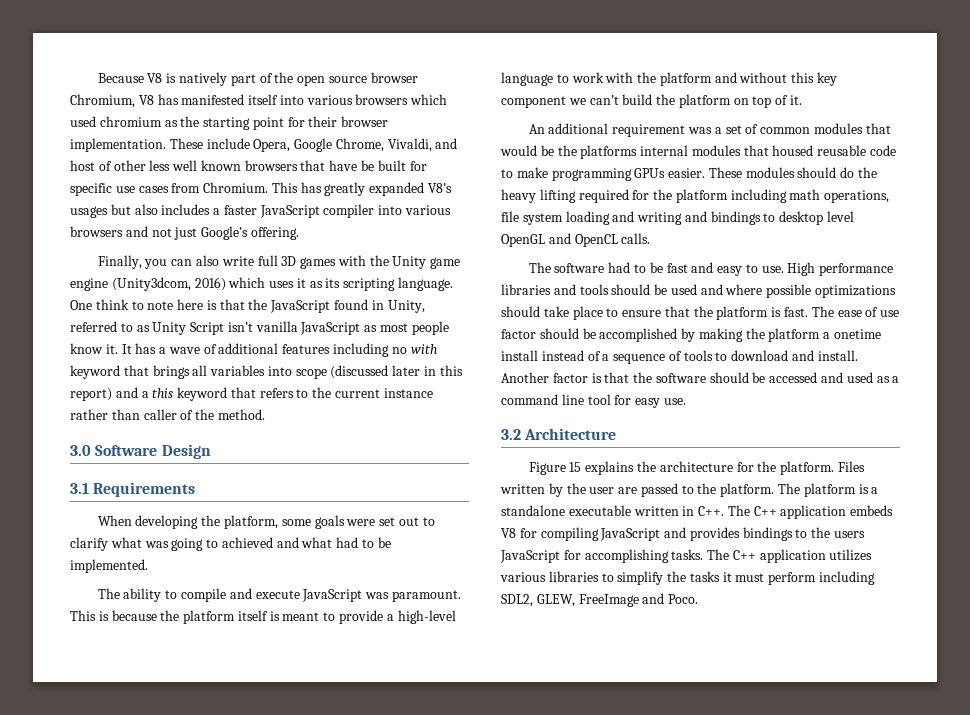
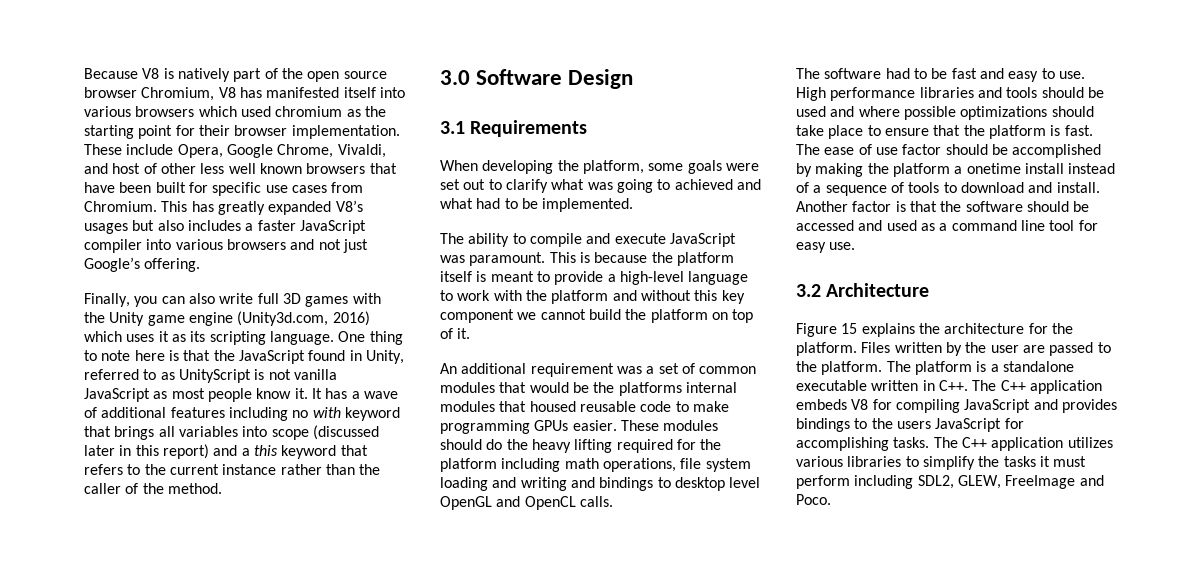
- These include Opera, Google Chrome, Vivaldi, and host of other less well known browsers that have be built for specific use cases from Chromium.
+ These include Opera, Google Chrome, Vivaldi, and host of other less well known browsers that have been built for specific use cases from Chromium.
- Finally, you can also write full 3D games with the Unity game engine (Unity3dcom, 2016) which uses it as its scripting language.
+ Finally, you can also write full 3D games with the Unity game engine (Unity3d.com, 2016) which uses it as its scripting language.
- One think to note here is that the JavaScript found in Unity, referred to as Unity Script isn’t vanilla JavaScript as most people know it.
+ One thing to note here is that the JavaScript found in Unity, referred to as UnityScript is not vanilla JavaScript as most people know it.
- It has a wave of additional features including no with keyword that brings all variables into scope (discussed later in this report) and a this keyword that refers to the current instance rather than caller of the method.
+ It has a wave of additional features including no with keyword that brings all variables into scope (discussed later in this report) and a this keyword that refers to the current instance rather than the caller of the method.
- This is because the platform itself is meant to provide a high-level language to work with the platform and without this key component we can’t build the platform on top of it.
+ This is because the platform itself is meant to provide a high-level language to work with the platform and without this key component we cannot build the platform on top of it.

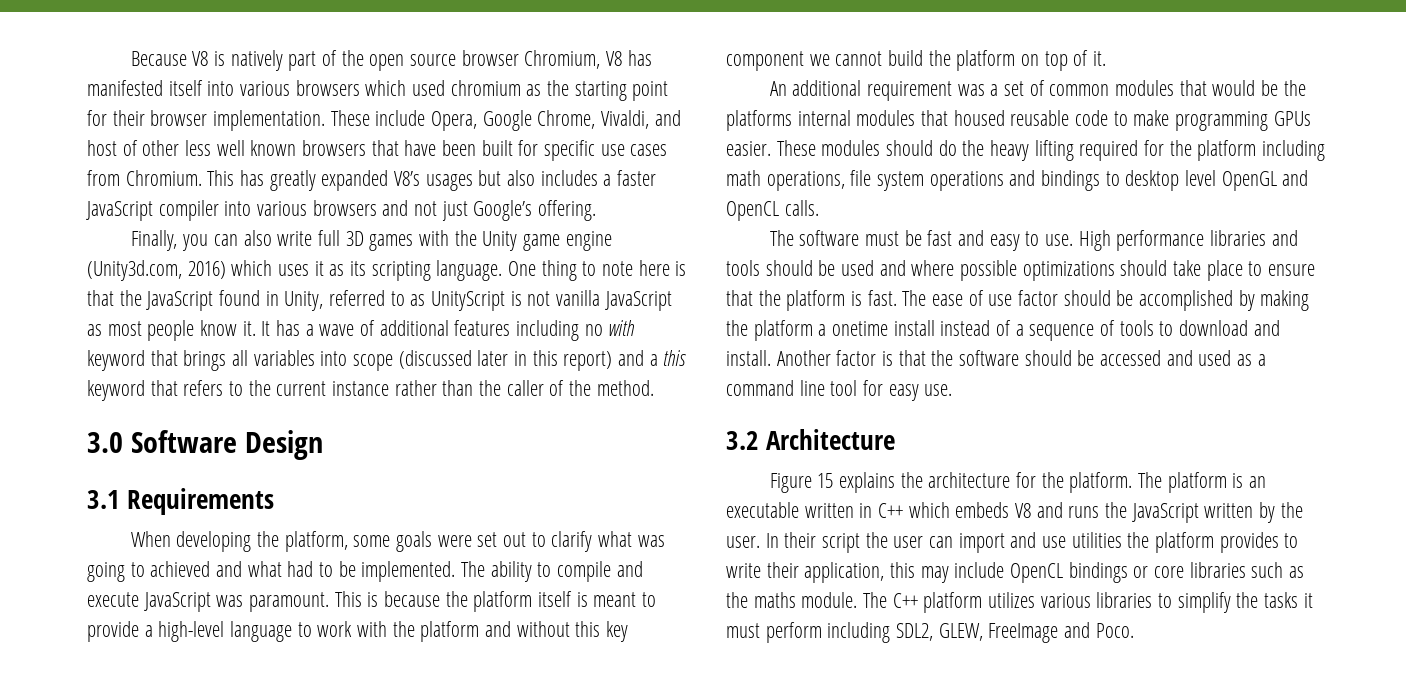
- When developing the platform, some goals were set out to clarify what was going to achieved and what had to be implemented.
- The ability to compile and execute JavaScript was paramount.
+ When developing the platform, some goals were set out to clarify what was going to achieved and what had to be implemented. The ability to compile and execute JavaScript was paramount.
- These modules should do the heavy lifting required for the platform including math operations, file system loading and writing and bindings to desktop level OpenGL and OpenCL calls.
+ These modules should do the heavy lifting required for the platform including math operations, file system operations and bindings to desktop level OpenGL and OpenCL calls.
- The software had to be fast and easy to use.
+ The software must be fast and easy to use.
- Files written by the user are passed to the platform. The platform is a standalone executable written in C++. The C++ application embeds V8 for compiling JavaScript and provides bindings to the users JavaScript for accomplishing tasks. The C++ application utilizes various libraries to simplify the tasks it must perform including SDL2, GLEW, FreeImage and Poco.
+ The platform is an executable written in C++ which embeds V8 and runs the JavaScript written by the user. In their script the user can import and use utilities the platform provides to write their application, this may include OpenCL bindings or core libraries such as the maths module. The C++ platform utilizes various libraries to simplify the tasks it must perform including SDL2, GLEW, FreeImage and Poco.

